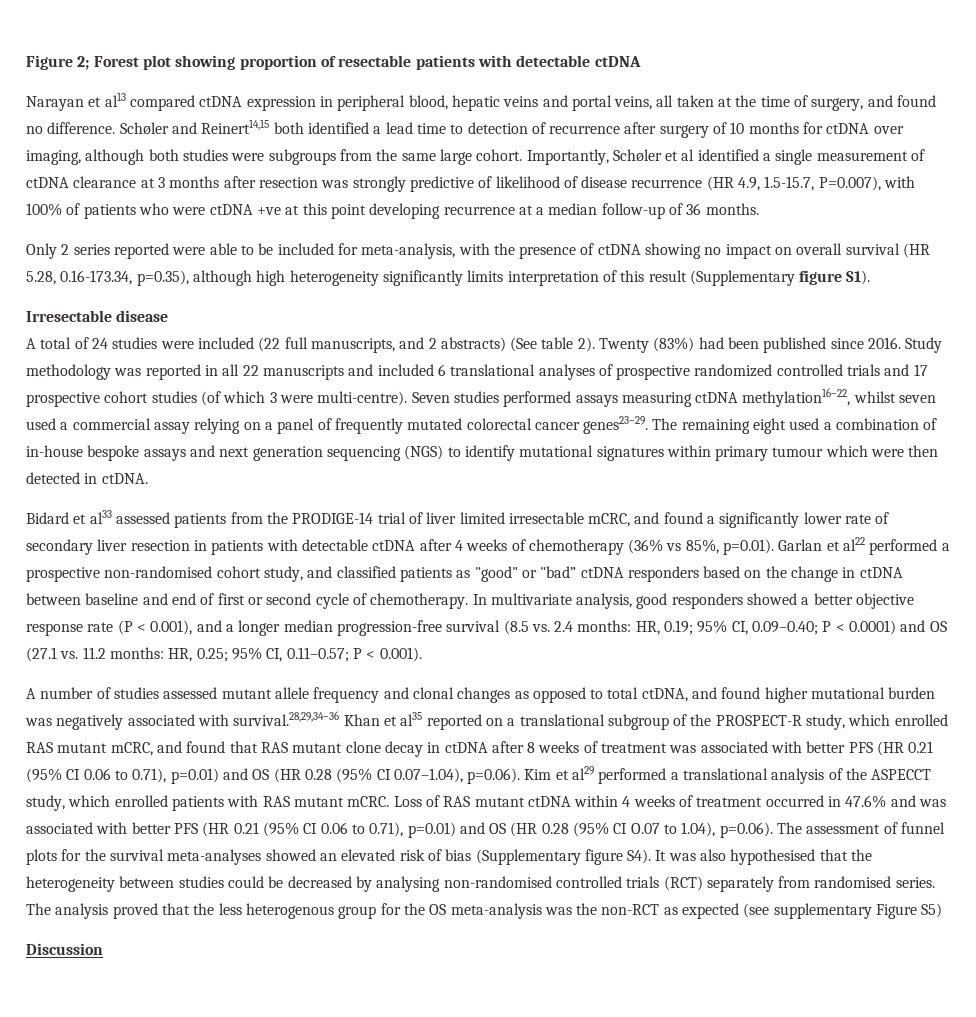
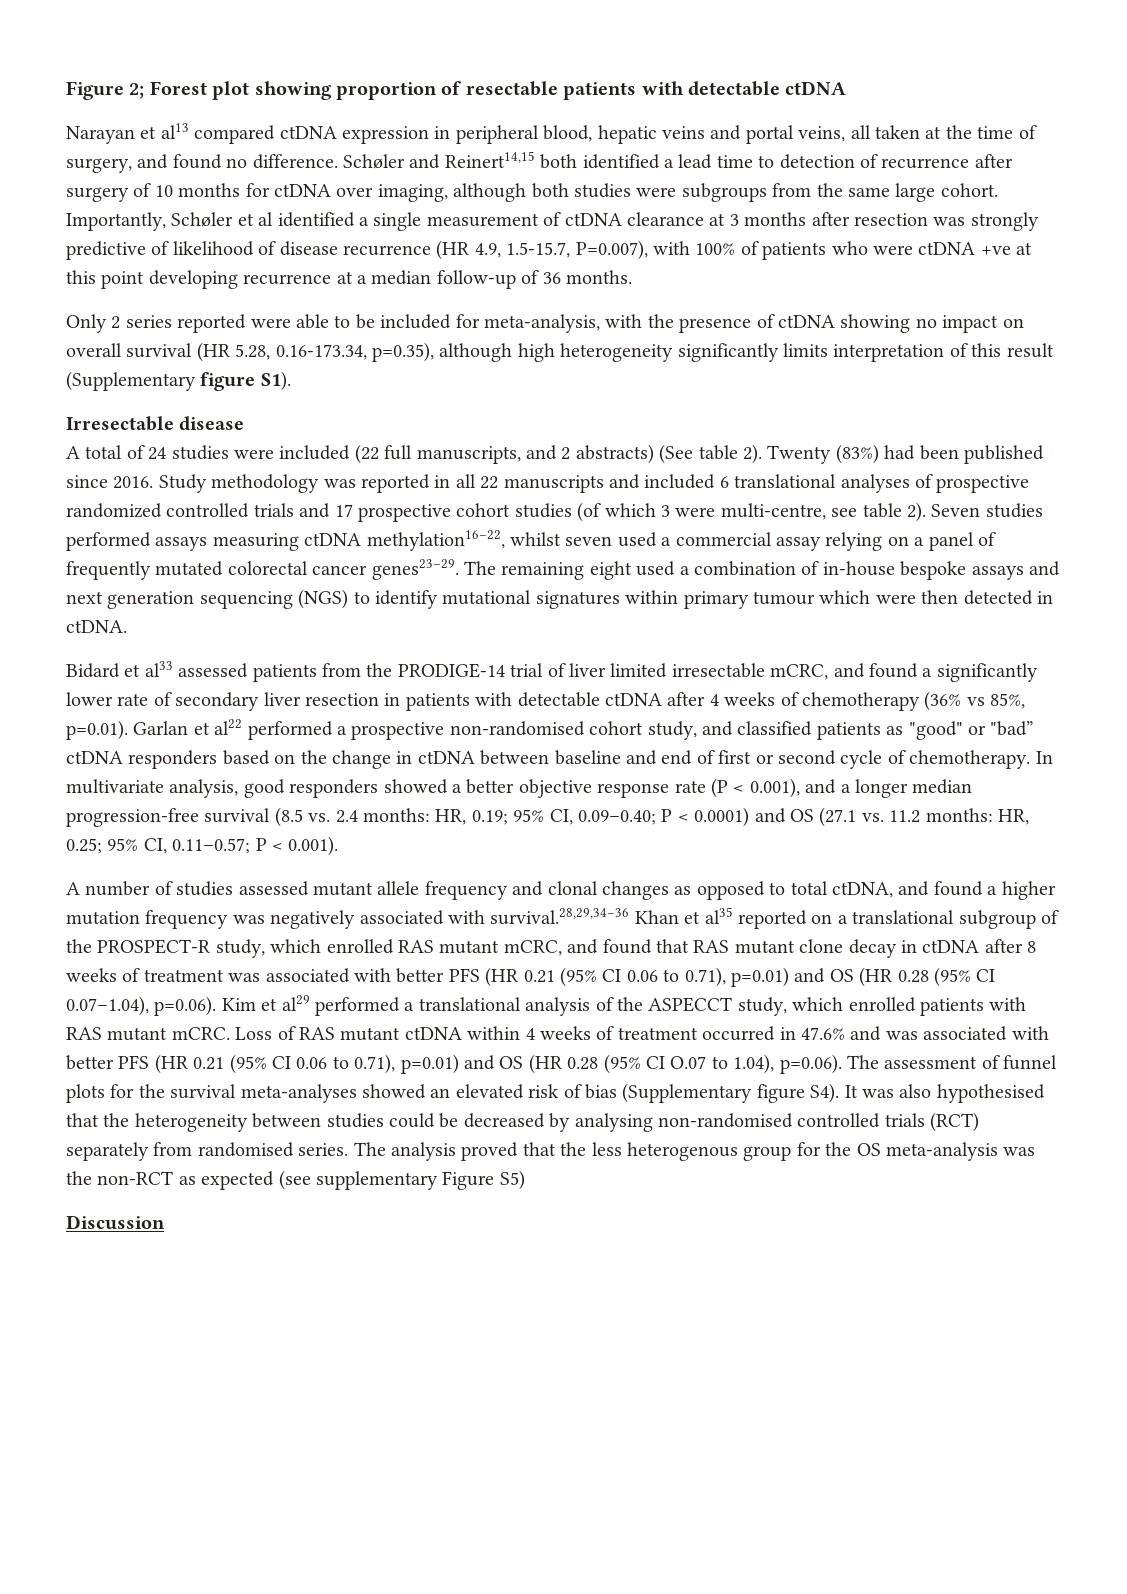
- Study methodology was reported in all 22 manuscripts and included 6 translational analyses of prospective randomized controlled trials and 17 prospective cohort studies (of which 3 were multi-centre).
+ Study methodology was reported in all 22 manuscripts and included 6 translational analyses of prospective randomized controlled trials and 17 prospective cohort studies (of which 3 were multi-centre, see table 2).
- A number of studies assessed mutant allele frequency and clonal changes as opposed to total ctDNA, and found higher mutational burden was negatively associated with survival.28,29,34–36 Khan et al35 reported on a translational subgroup of the PROSPECT-R study, which enrolled RAS mutant mCRC, and found that RAS mutant clone decay in ctDNA after 8 weeks of treatment was associated with better PFS (HR 0.21 (95% CI 0.06 to 0.71), p=0.01) and OS (HR 0.28 (95% CI 0.07–1.04), p=0.06). Kim et al29 performed a translational analysis of the ASPECCT study, which enrolled patients with RAS mutant mCRC.
+ A number of studies assessed mutant allele frequency and clonal changes as opposed to total ctDNA, and found a higher mutation frequency was negatively associated with survival.28,29,34–36 Khan et al35 reported on a translational subgroup of the PROSPECT-R study, which enrolled RAS mutant mCRC, and found that RAS mutant clone decay in ctDNA after 8 weeks of treatment was associated with better PFS (HR 0.21 (95% CI 0.06 to 0.71), p=0.01) and OS (HR 0.28 (95% CI 0.07–1.04), p=0.06). Kim et al29 performed a translational analysis of the ASPECCT study, which enrolled patients with RAS mutant mCRC.

